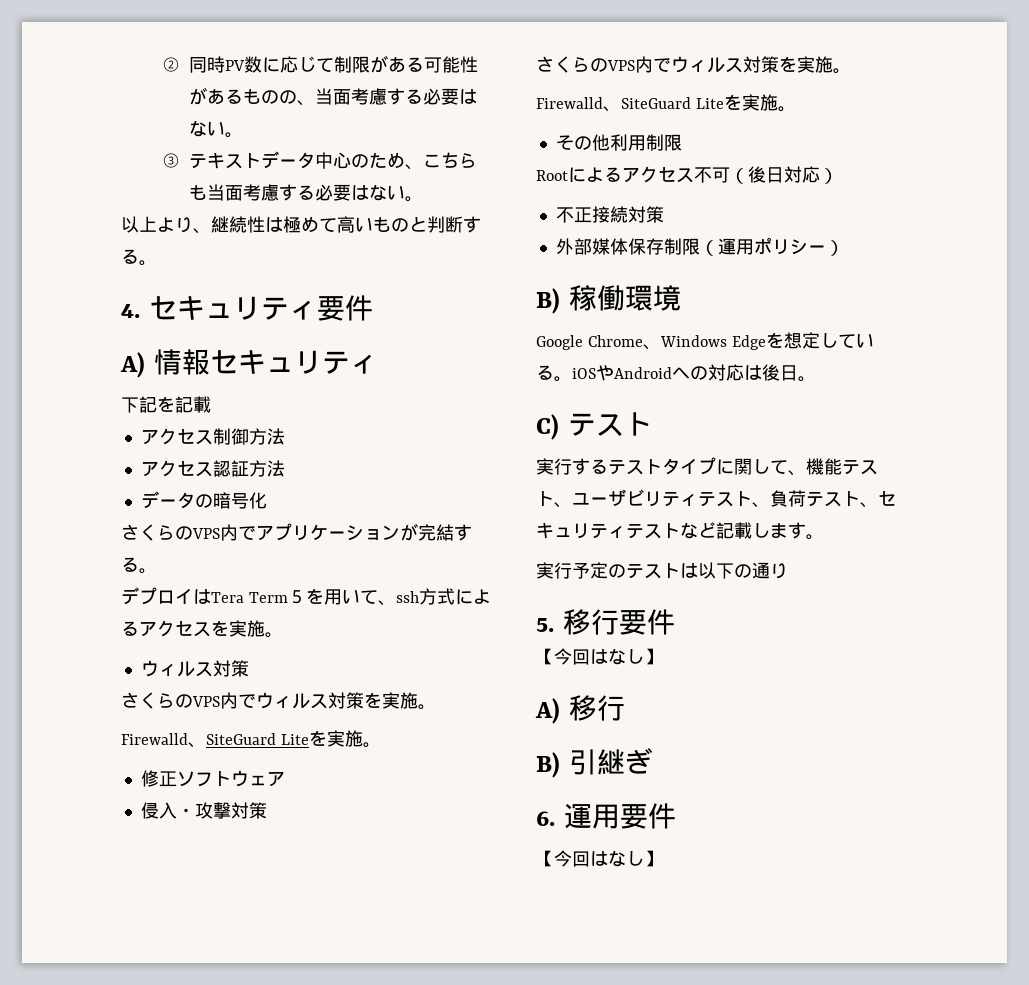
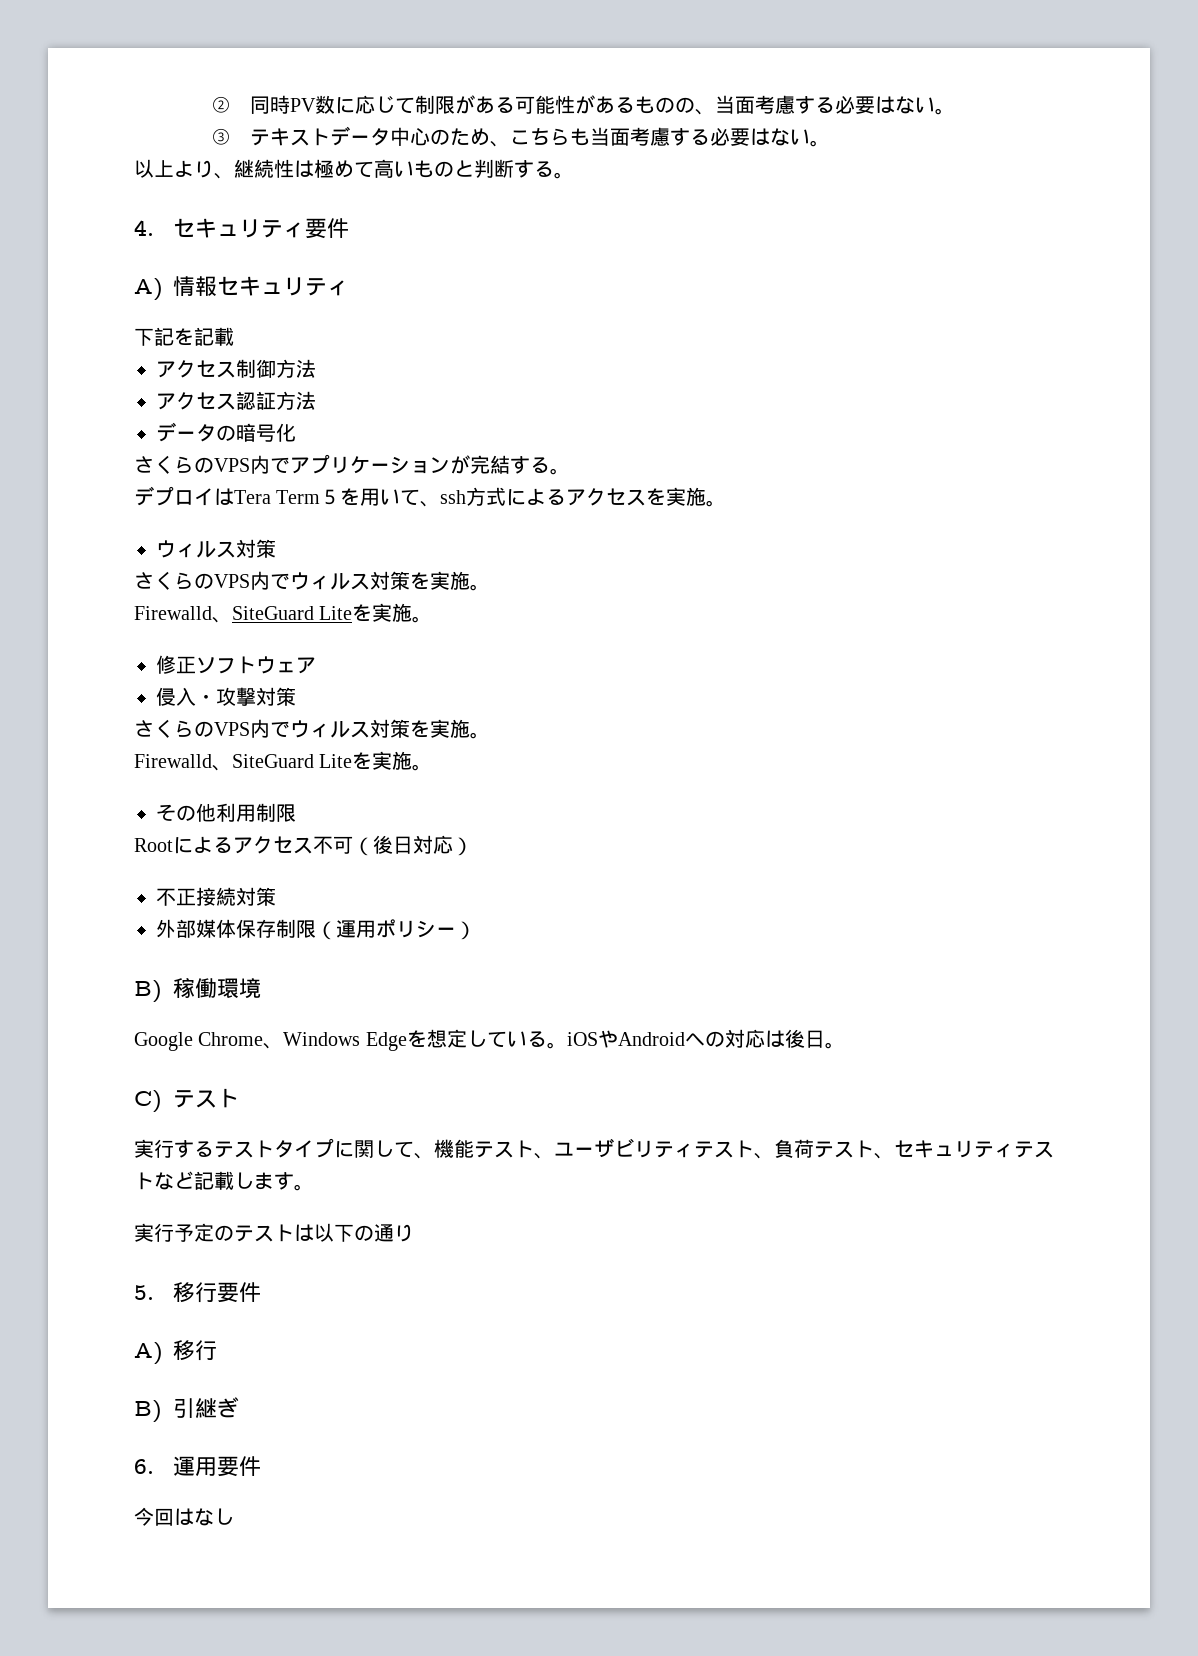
  5.移行要件
- 【今回はなし】
  6.運用要件
- 【今回はなし】
+ 今回はなし

